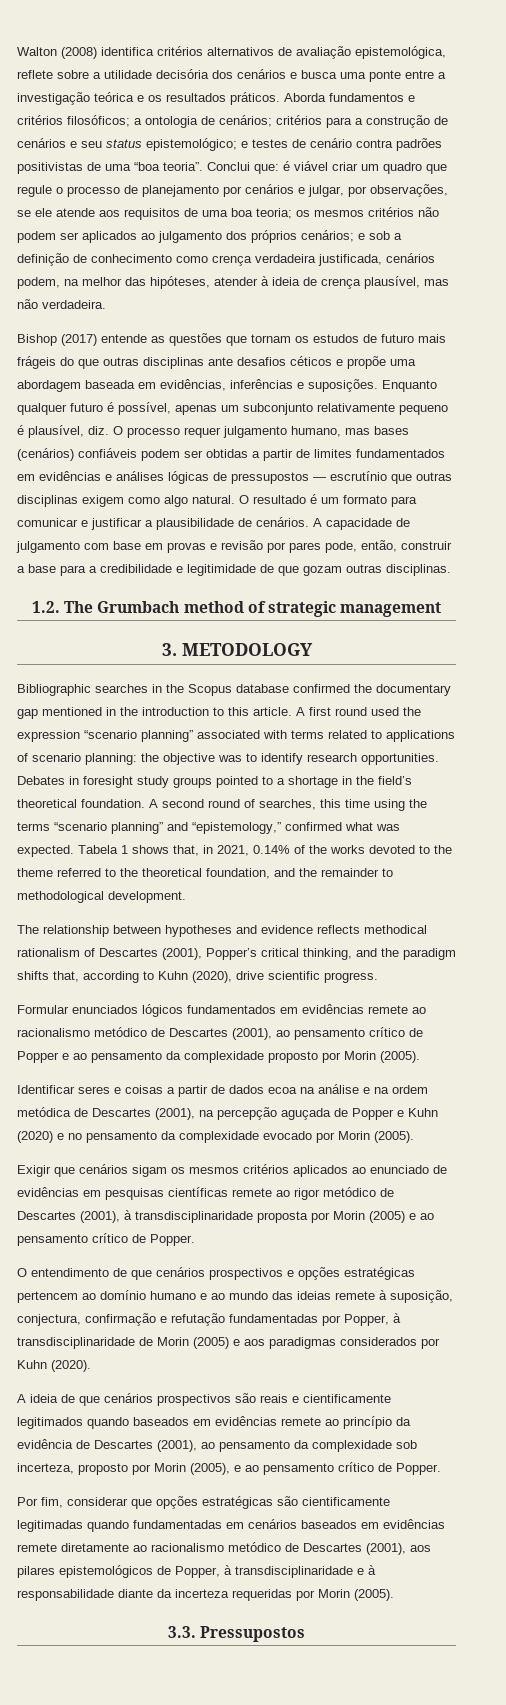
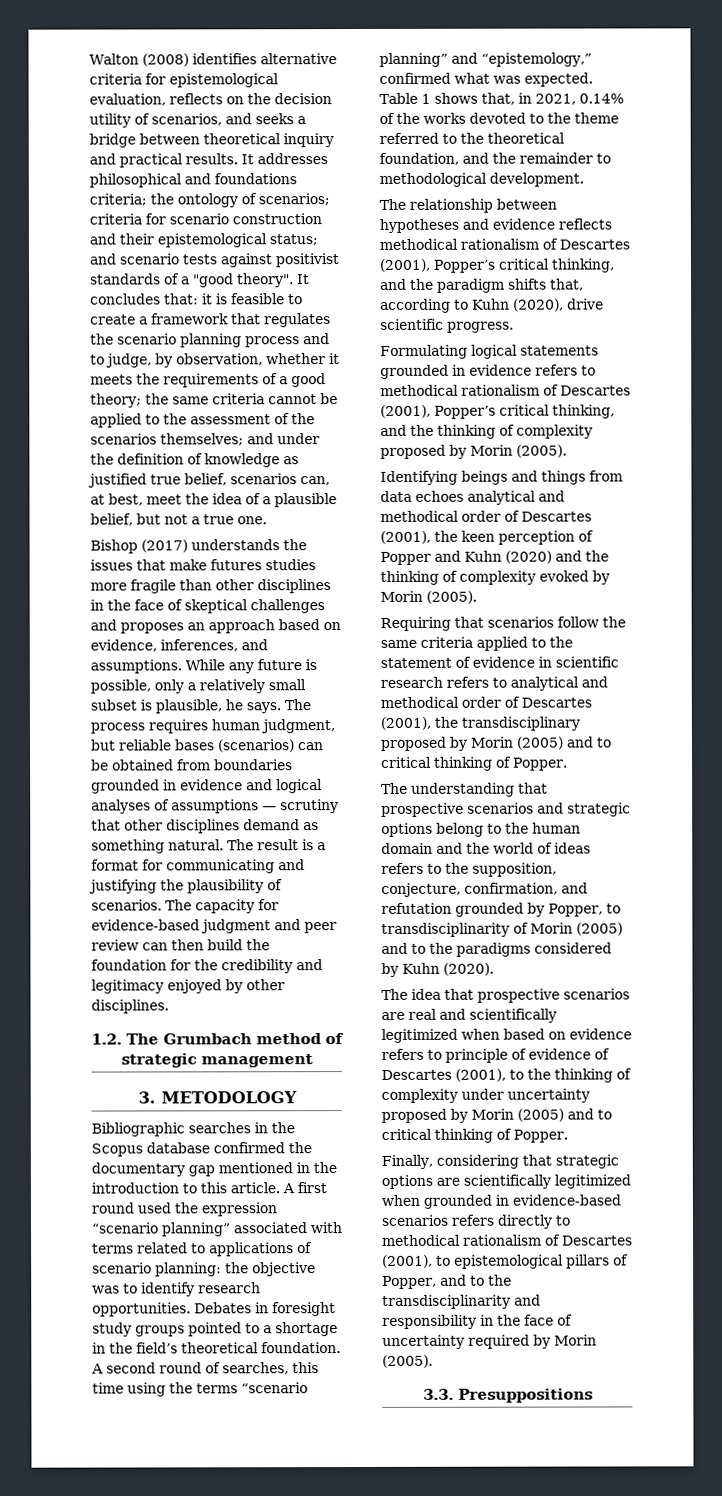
- Walton (2008) identifica critérios alternativos de avaliação epistemológica, reflete sobre a utilidade decisória dos cenários e busca uma ponte entre a investigação teórica e os resultados práticos. Aborda fundamentos e critérios filosóficos; a ontologia de cenários; critérios para a construção de cenários e seu status epistemológico; e testes de cenário contra padrões positivistas de uma “boa teoria”. Conclui que: é viável criar um quadro que regule o processo de planejamento por cenários e julgar, por observações, se ele atende aos requisitos de uma boa teoria; os mesmos critérios não podem ser aplicados ao julgamento dos próprios cenários; e sob a definição de conhecimento como crença verdadeira justificada, cenários podem, na melhor das hipóteses, atender à ideia de crença plausível, mas não verdadeira.
- Bishop (2017) entende as questões que tornam os estudos de futuro mais frágeis do que outras disciplinas ante desafios céticos e propõe uma abordagem baseada em evidências, inferências e suposições. Enquanto qualquer futuro é possível, apenas um subconjunto relativamente pequeno é plausível, diz. O processo requer julgamento humano, mas bases (cenários) confiáveis podem ser obtidas a partir de limites fundamentados em evidências e análises lógicas de pressupostos — escrutínio que outras disciplinas exigem como algo natural. O resultado é um formato para comunicar e justificar a plausibilidade de cenários. A capacidade de julgamento com base em provas e revisão por pares pode, então, construir a base para a credibilidade e legitimidade de que gozam outras disciplinas.
+ Walton (2008) identifies alternative criteria for epistemological evaluation, reflects on the decision utility of scenarios, and seeks a bridge between theoretical inquiry and practical results. It addresses philosophical and foundations criteria; the ontology of scenarios; criteria for scenario construction and their epistemological status; and scenario tests against positivist standards of a "good theory". It concludes that: it is feasible to create a framework that regulates the scenario planning process and to judge, by observation, whether it meets the requirements of a good theory; the same criteria cannot be applied to the assessment of the scenarios themselves; and under the definition of knowledge as justified true belief, scenarios can, at best, meet the idea of a plausible belief, but not a true one.
+ Bishop (2017) understands the issues that make futures studies more fragile than other disciplines in the face of skeptical challenges and proposes an approach based on evidence, inferences, and assumptions. While any future is possible, only a relatively small subset is plausible, he says. The process requires human judgment, but reliable bases (scenarios) can be obtained from boundaries grounded in evidence and logical analyses of assumptions — scrutiny that other disciplines demand as something natural. The result is a format for communicating and justifying the plausibility of scenarios. The capacity for evidence-based judgment and peer review can then build the foundation for the credibility and legitimacy enjoyed by other disciplines.
- Tabela 1 shows that, in 2021, 0.14% of the works devoted to the theme referred to the theoretical foundation, and the remainder to methodological development.
+ Table 1 shows that, in 2021, 0.14% of the works devoted to the theme referred to the theoretical foundation, and the remainder to methodological development.
- Formular enunciados lógicos fundamentados em evidências remete ao racionalismo metódico de Descartes (2001), ao pensamento crítico de Popper e ao pensamento da complexidade proposto por Morin (2005).
- Identificar seres e coisas a partir de dados ecoa na análise e na ordem metódica de Descartes (2001), na percepção aguçada de Popper e Kuhn (2020) e no pensamento da complexidade evocado por Morin (2005).
- Exigir que cenários sigam os mesmos critérios aplicados ao enunciado de evidências em pesquisas científicas remete ao rigor metódico de Descartes (2001), à transdisciplinaridade proposta por Morin (2005) e ao pensamento crítico de Popper.
- O entendimento de que cenários prospectivos e opções estratégicas pertencem ao domínio humano e ao mundo das ideias remete à suposição, conjectura, confirmação e refutação fundamentadas por Popper, à transdisciplinaridade de Morin (2005) e aos paradigmas considerados por Kuhn (2020).
- A ideia de que cenários prospectivos são reais e cientificamente legitimados quando baseados em evidências remete ao princípio da evidência de Descartes (2001), ao pensamento da complexidade sob incerteza, proposto por Morin (2005), e ao pensamento crítico de Popper.
- Por fim, considerar que opções estratégicas são cientificamente legitimadas quando fundamentadas em cenários baseados em evidências remete diretamente ao racionalismo metódico de Descartes (2001), aos pilares epistemológicos de Popper, à transdisciplinaridade e à responsabilidade diante da incerteza requeridas por Morin (2005).
+ Formulating logical statements grounded in evidence refers to methodical rationalism of Descartes (2001), Popper’s critical thinking, and the thinking of complexity proposed by Morin (2005).
+ Identifying beings and things from data echoes analytical and methodical order of Descartes (2001), the keen perception of Popper and Kuhn (2020) and the thinking of complexity evoked by Morin (2005).
+ Requiring that scenarios follow the same criteria applied to the statement of evidence in scientific research refers to analytical and methodical order of Descartes (2001), the transdisciplinary proposed by Morin (2005) and to critical thinking of Popper.
+ The understanding that prospective scenarios and strategic options belong to the human domain and the world of ideas refers to the supposition, conjecture, confirmation, and refutation grounded by Popper, to transdisciplinarity of Morin (2005) and to the paradigms considered by Kuhn (2020).
+ The idea that prospective scenarios are real and scientifically legitimized when based on evidence refers to principle of evidence of Descartes (2001), to the thinking of complexity under uncertainty proposed by Morin (2005) and to critical thinking of Popper.
+ Finally, considering that strategic options are scientifically legitimized when grounded in evidence-based scenarios refers directly to methodical rationalism of Descartes (2001), to epistemological pillars of Popper, and to the transdisciplinarity and responsibility in the face of uncertainty required by Morin (2005).
- 3.3. Pressupostos
+ 3.3. Presuppositions

